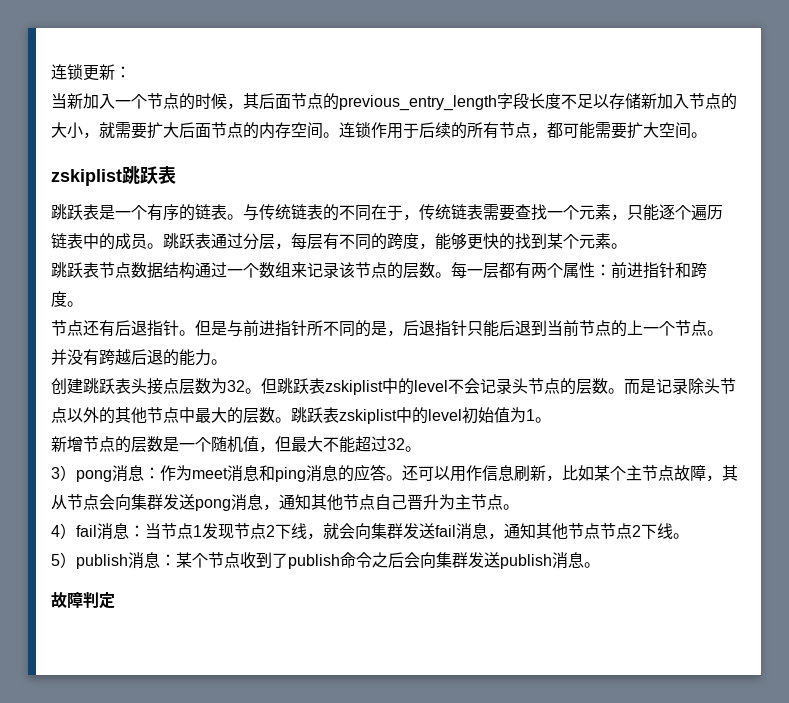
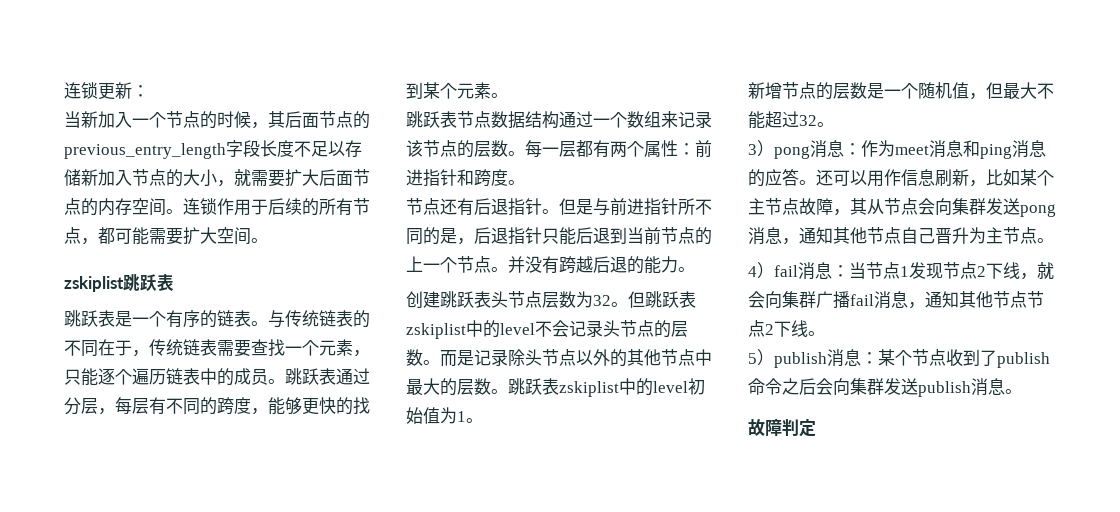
- 创建跳跃表头接点层数为32。
+ 创建跳跃表头节点层数为32。
- 4）fail消息：当节点1发现节点2下线，就会向集群发送fail消息，通知其他节点节点2下线。
+ 4）fail消息：当节点1发现节点2下线，就会向集群广播fail消息，通知其他节点节点2下线。

